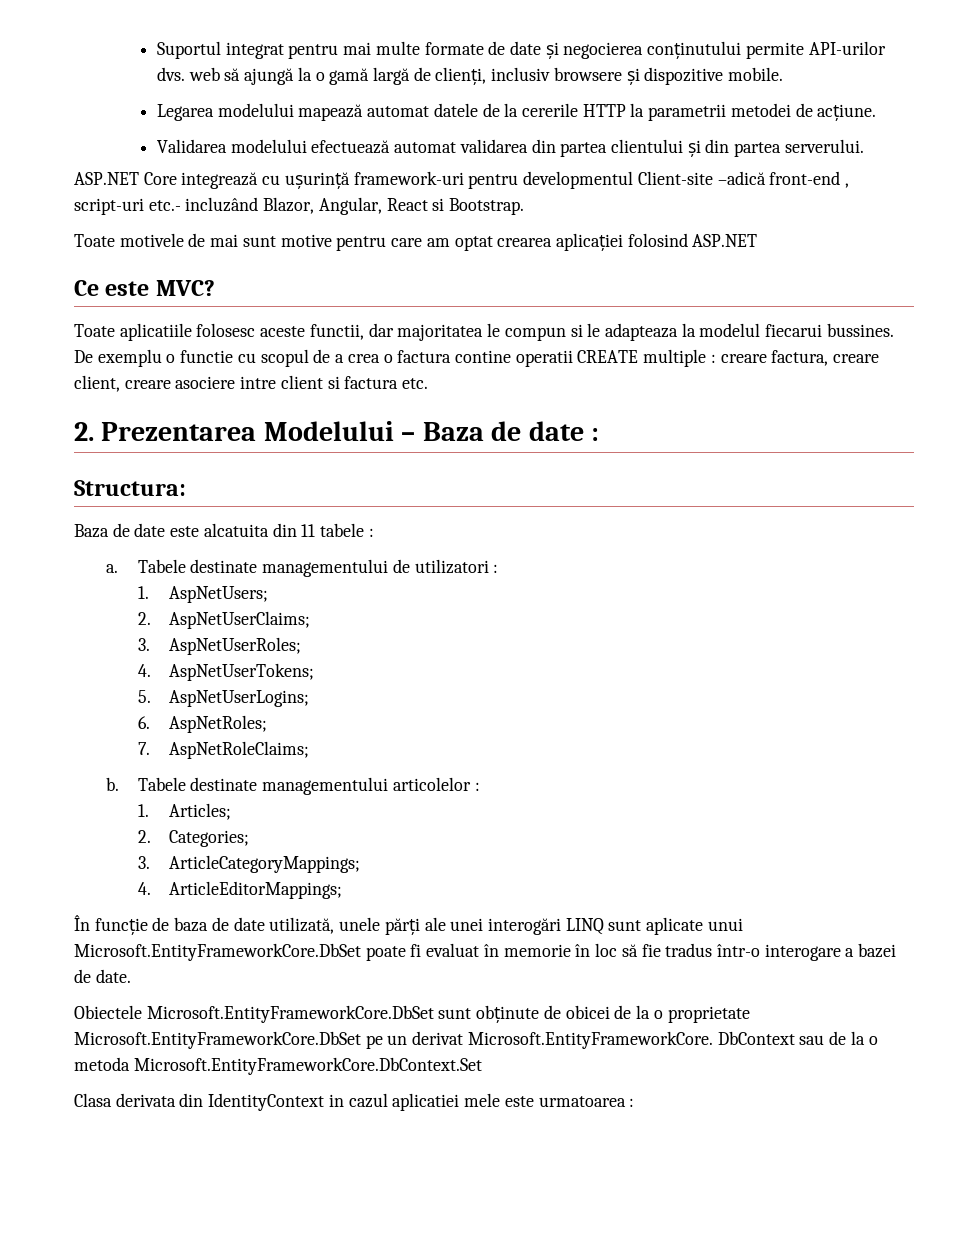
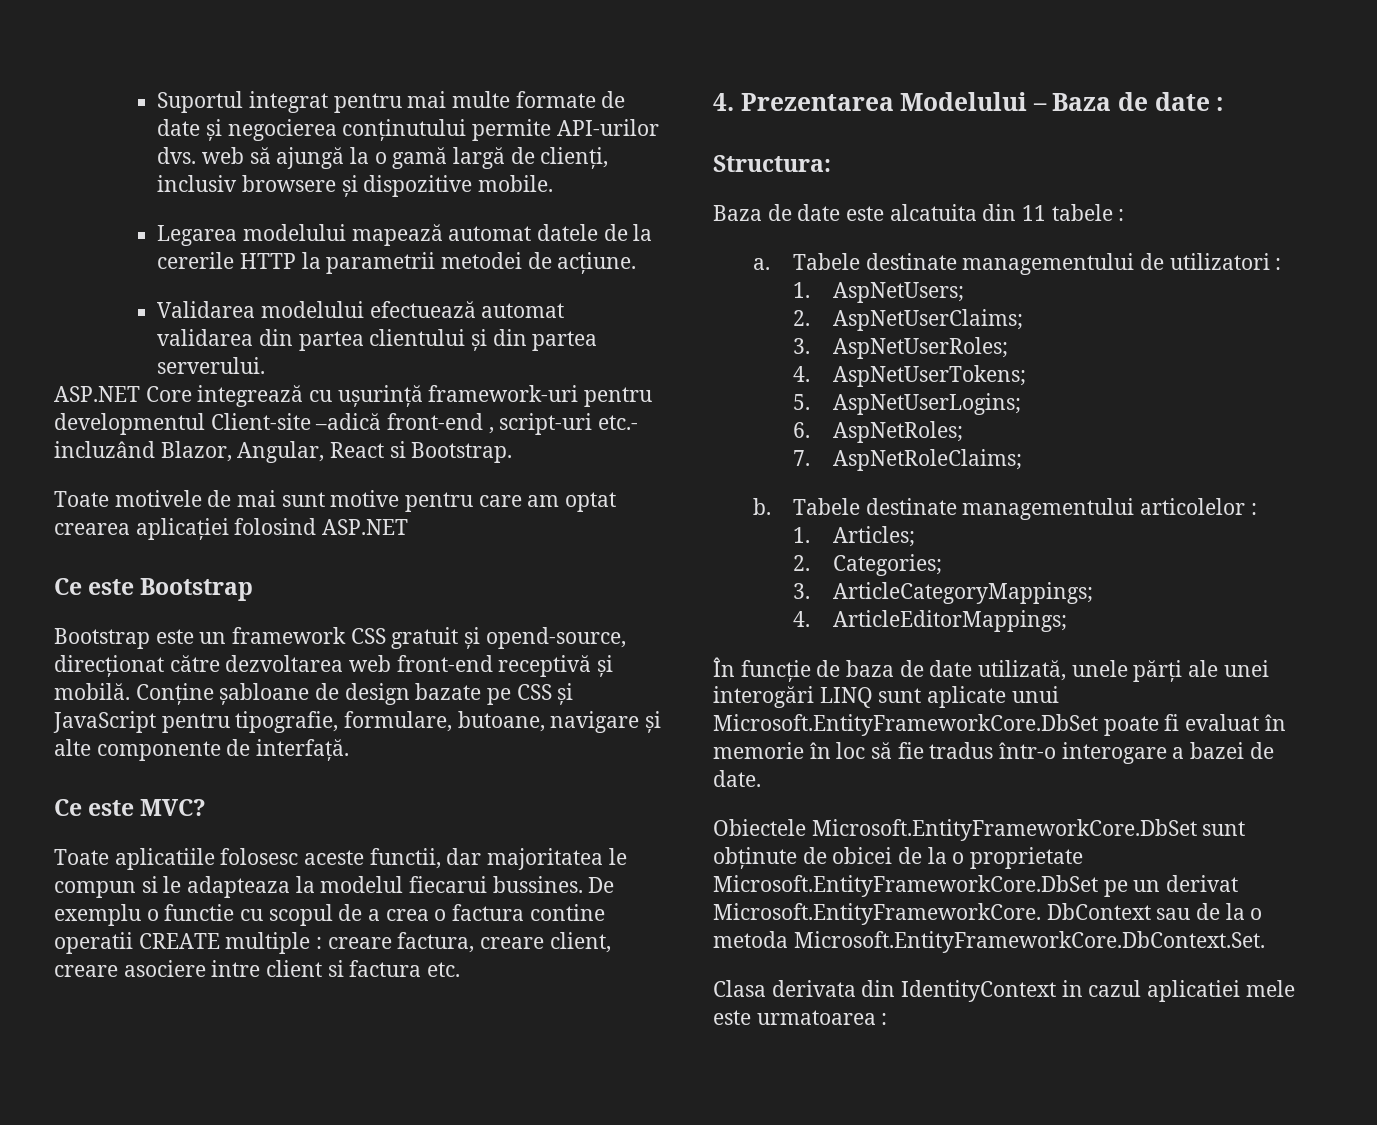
+ Ce este Bootstrap
+ Bootstrap este un framework CSS gratuit și opend-source, direcționat către dezvoltarea web front-end receptivă și mobilă. Conține șabloane de design bazate pe CSS și JavaScript pentru tipografie, formulare, butoane, navigare și alte componente de interfață.
- 2. Prezentarea Modelului – Baza de date :
+ 4. Prezentarea Modelului – Baza de date :
- Obiectele Microsoft.EntityFrameworkCore.DbSet sunt obținute de obicei de la o proprietate Microsoft.EntityFrameworkCore.DbSet pe un derivat Microsoft.EntityFrameworkCore. DbContext sau de la o metoda Microsoft.EntityFrameworkCore.DbContext.Set
+ Obiectele Microsoft.EntityFrameworkCore.DbSet sunt obținute de obicei de la o proprietate Microsoft.EntityFrameworkCore.DbSet pe un derivat Microsoft.EntityFrameworkCore. DbContext sau de la o metoda Microsoft.EntityFrameworkCore.DbContext.Set.

